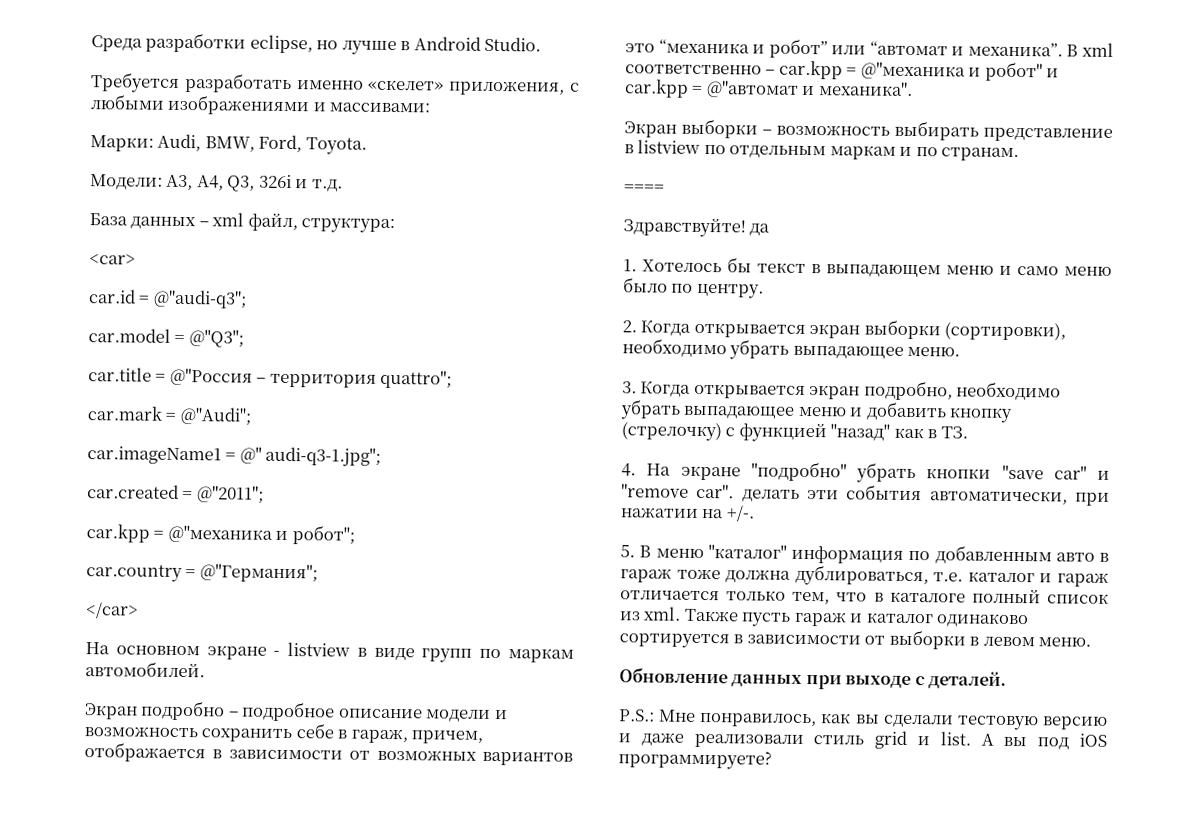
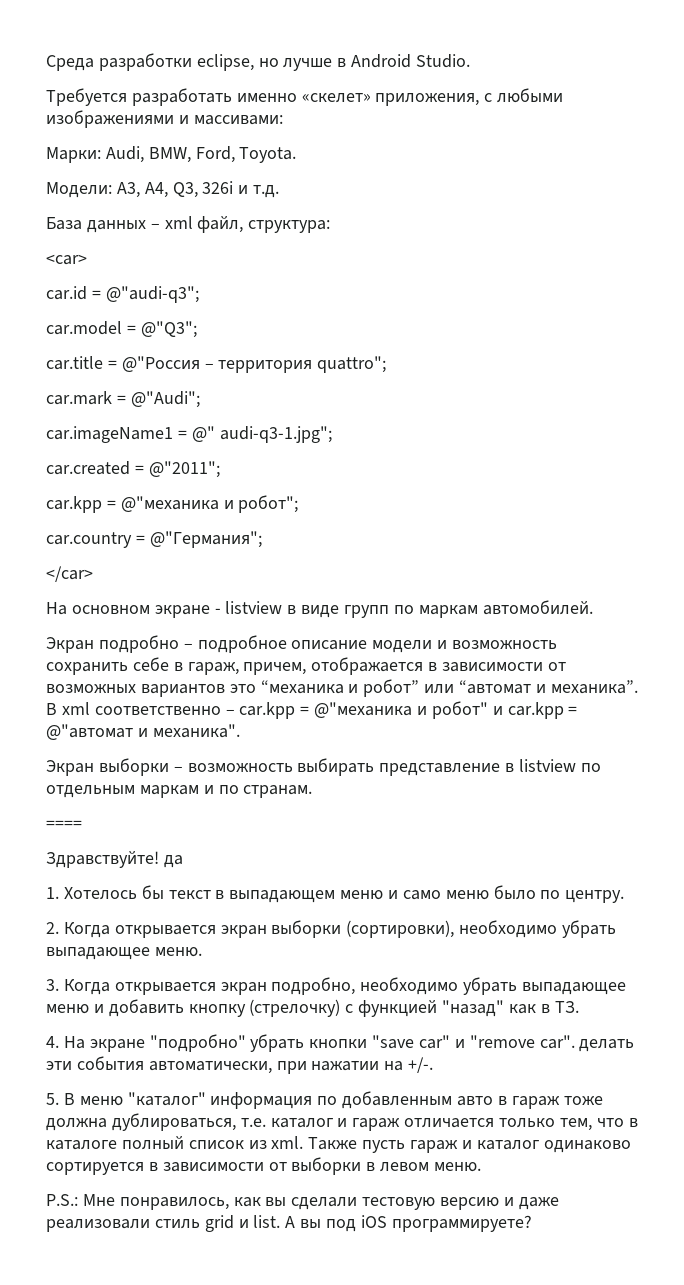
- Обновление данных при выходе с деталей.

